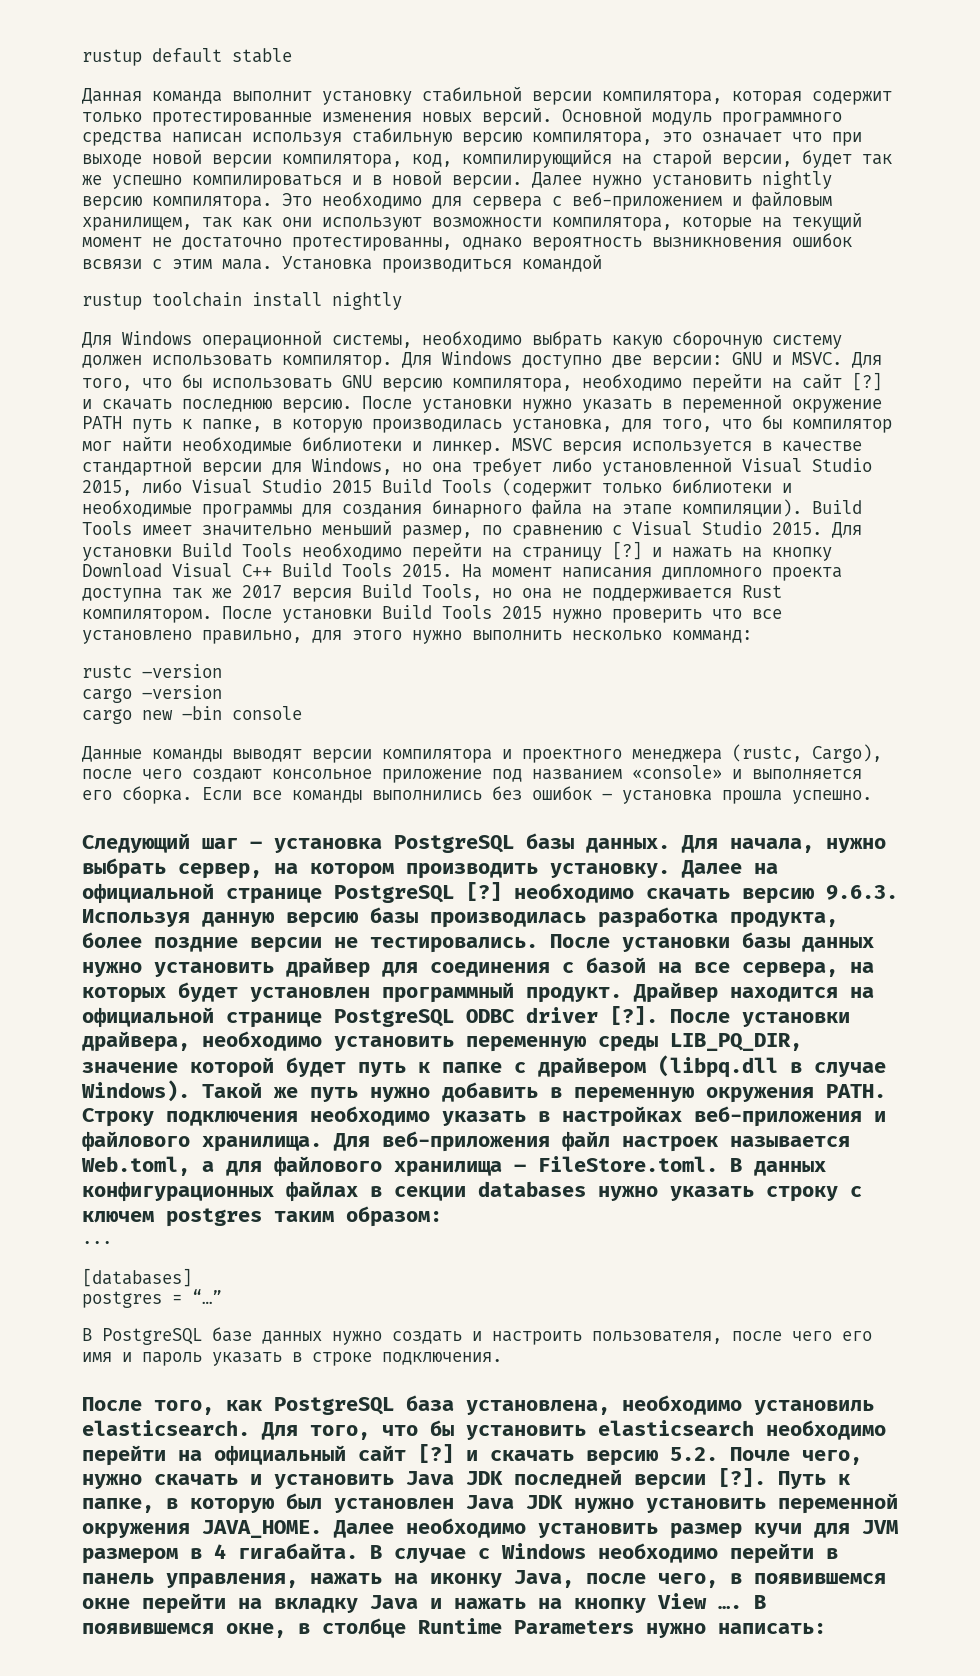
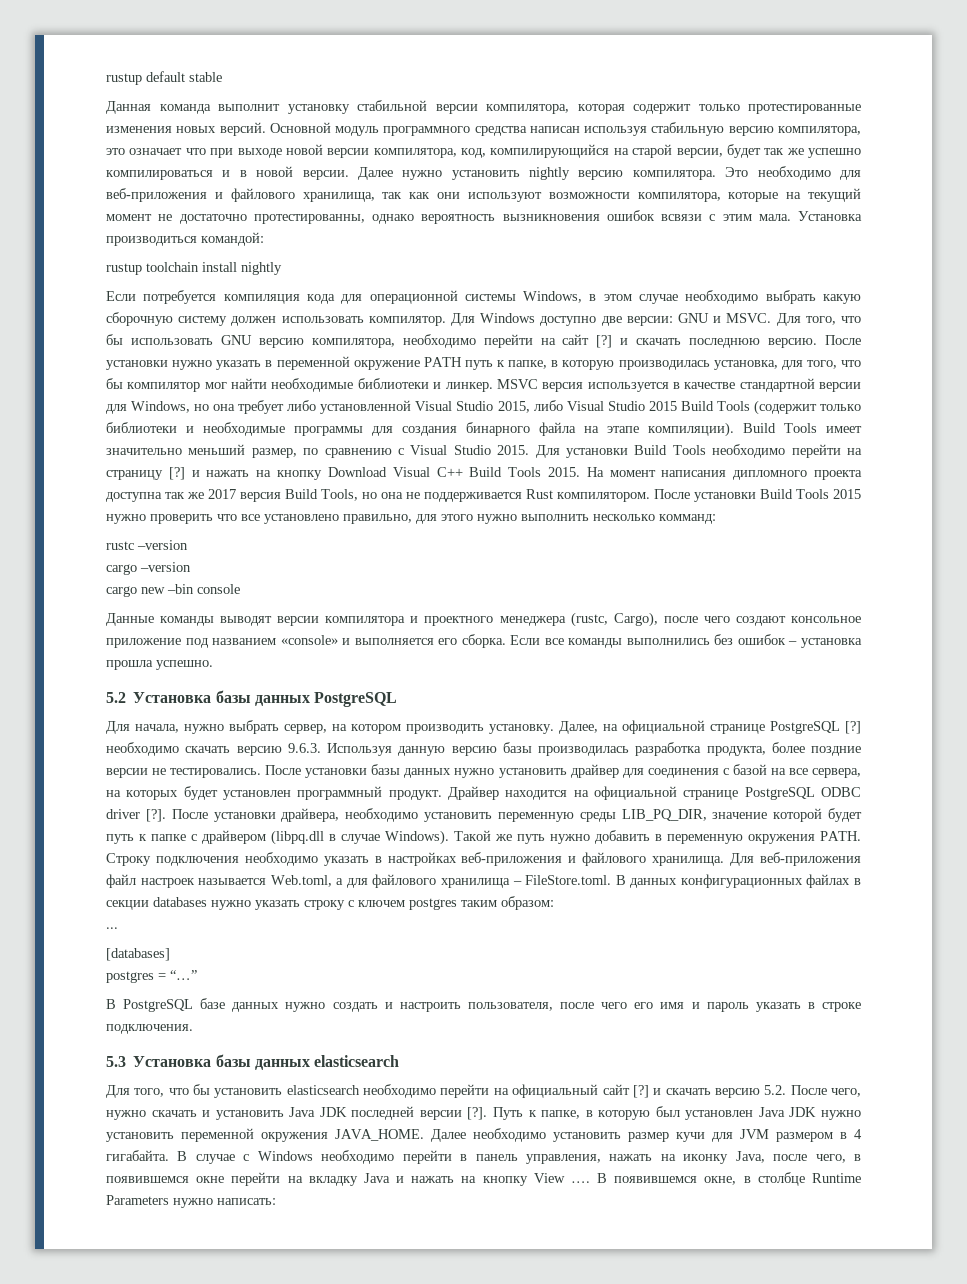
- Это необходимо для сервера с веб-приложением и файловым хранилищем, так как они используют возможности компилятора, которые на текущий момент не достаточно протестированны, однако вероятность вызникновения ошибок всвязи с этим мала.
+ Это необходимо для веб-приложения и файлового хранилища, так как они используют возможности компилятора, которые на текущий момент не достаточно протестированны, однако вероятность вызникновения ошибок всвязи с этим мала.
- Установка производиться командой
+ Установка производиться командой:
- Для Windows операционной системы, необходимо выбрать какую сборочную систему должен использовать компилятор.
+ Если потребуется компиляция кода для операционной системы Windows, в этом случае необходимо выбрать какую сборочную систему должен использовать компилятор.
- Следующий шаг – установка PostgreSQL базы данных. Для начала, нужно выбрать сервер, на котором производить установку.
+ 5.2 Установка базы данных PostgreSQL
+ Для начала, нужно выбрать сервер, на котором производить установку.
- Далее на официальной странице PostgreSQL [?] необходимо скачать версию 9.6.3. Используя данную версию базы производилась разработка продукта, более поздние версии не тестировались.
+ Далее, на официальной странице PostgreSQL [?] необходимо скачать версию 9.6.3. Используя данную версию базы производилась разработка продукта, более поздние версии не тестировались.
- После того, как PostgreSQL база установлена, необходимо установиль elasticsearch. Для того, что бы установить elasticsearch необходимо перейти на официальный сайт [?] и скачать версию 5.2. Почле чего, нужно скачать и установить Java JDK последней версии [?].
+ 5.3 Установка базы данных elasticsearch
+ Для того, что бы установить elasticsearch необходимо перейти на официальный сайт [?] и скачать версию 5.2. Поcле чего, нужно скачать и установить Java JDK последней версии [?].

